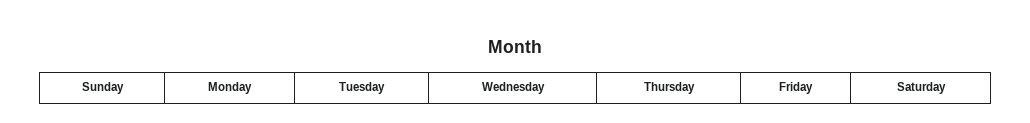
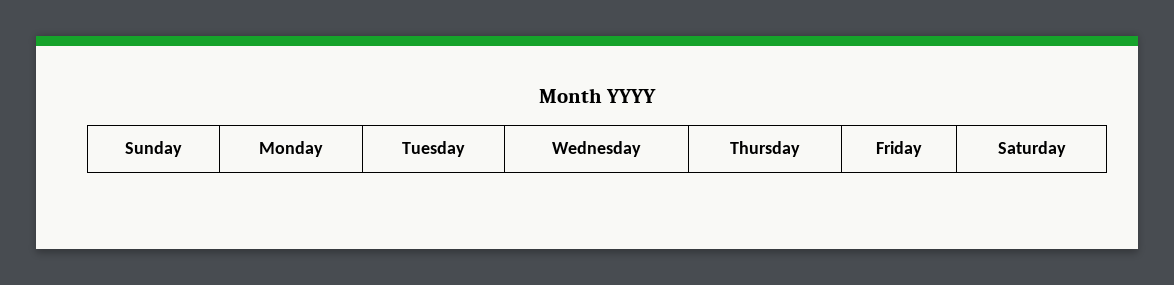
- Month
+ Month YYYY

